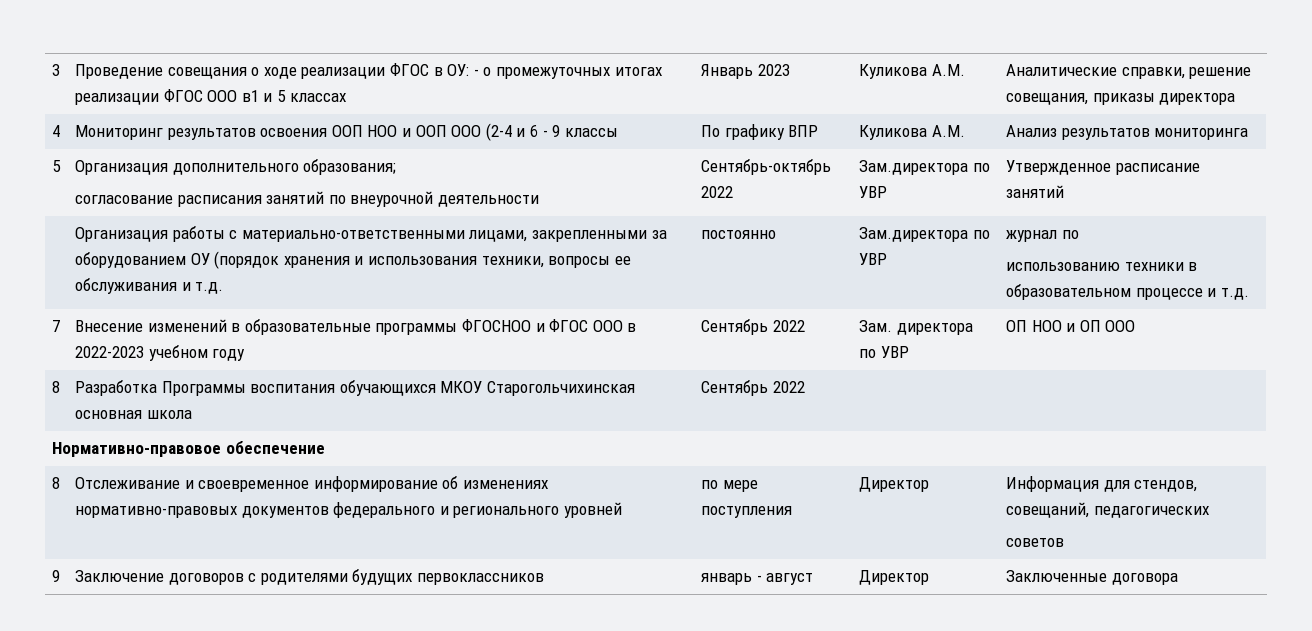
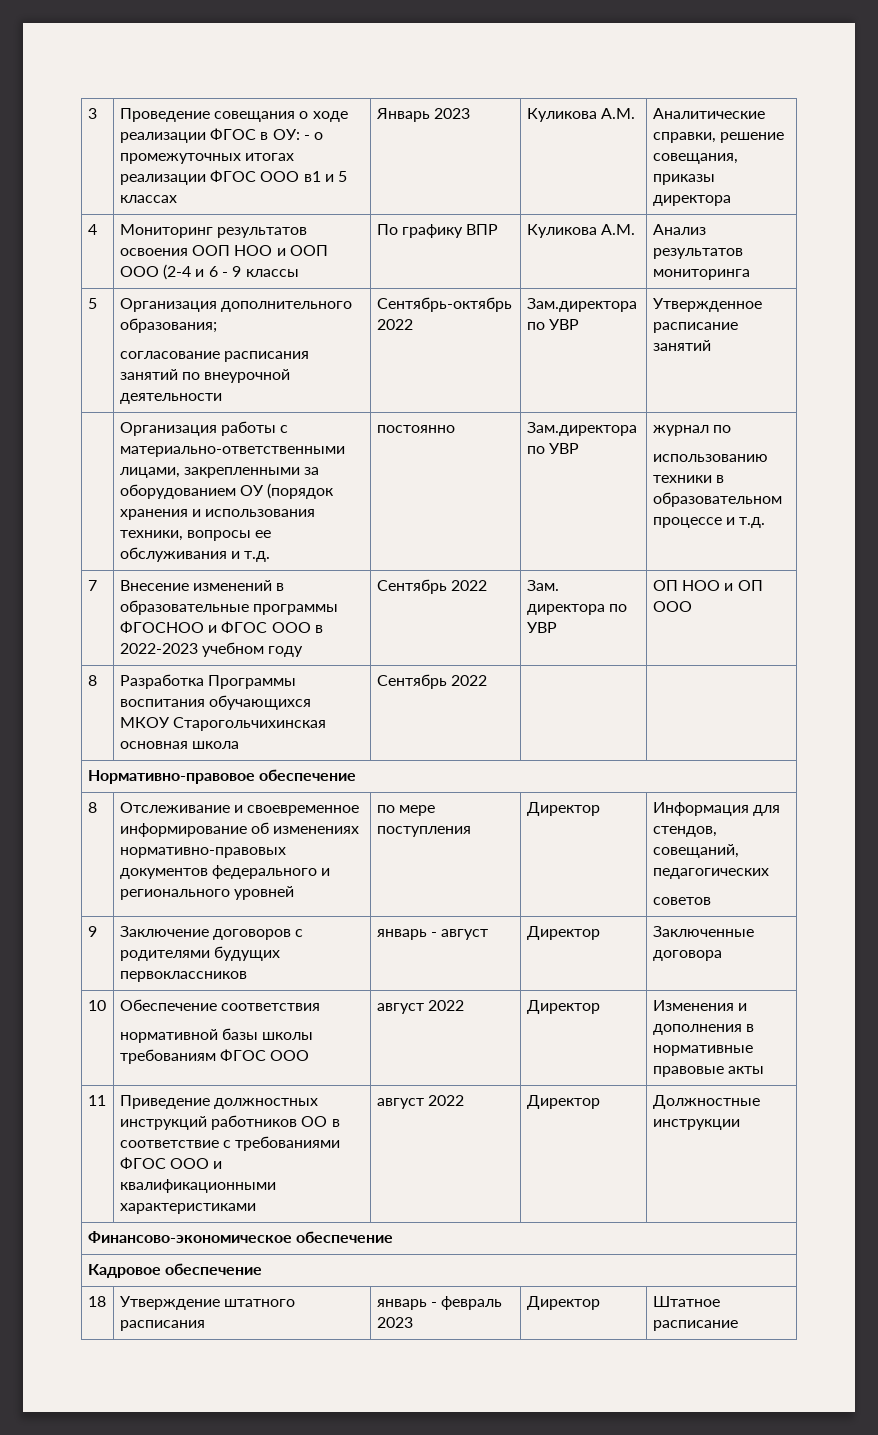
+ 10 | Обеспечение соответствия
+ нормативной базы школы требованиям ФГОС ООО | август 2022 | Директор | Изменения и дополнения в нормативные правовые акты
+ 11 | Приведение должностных инструкций работников ОО в соответствие с требованиями ФГОС ООО и квалификационными характеристиками | август 2022 | Директор | Должностные инструкции
+ Финансово-экономическое обеспечение
+ Кадровое обеспечение
+ 18 | Утверждение штатного расписания | январь - февраль 2023 | Директор | Штатное расписание

